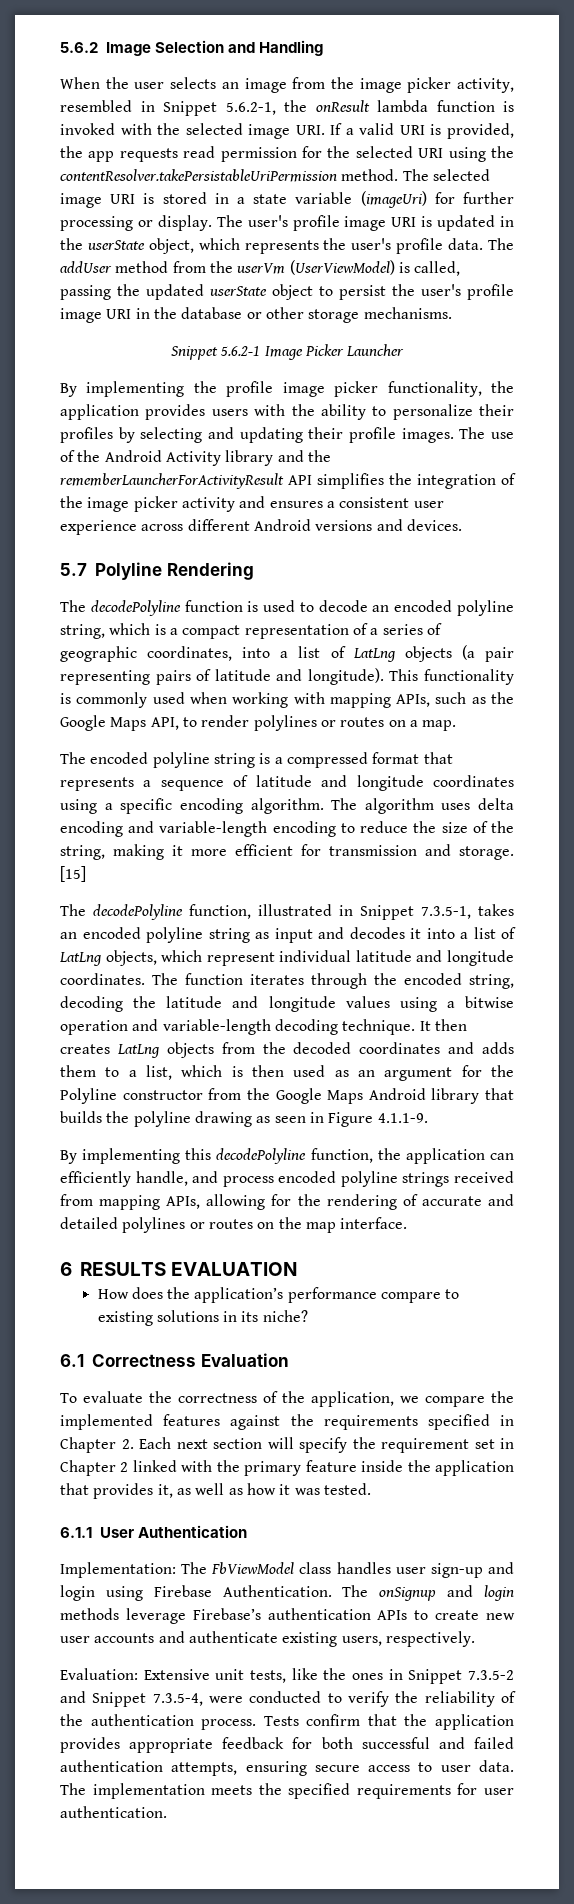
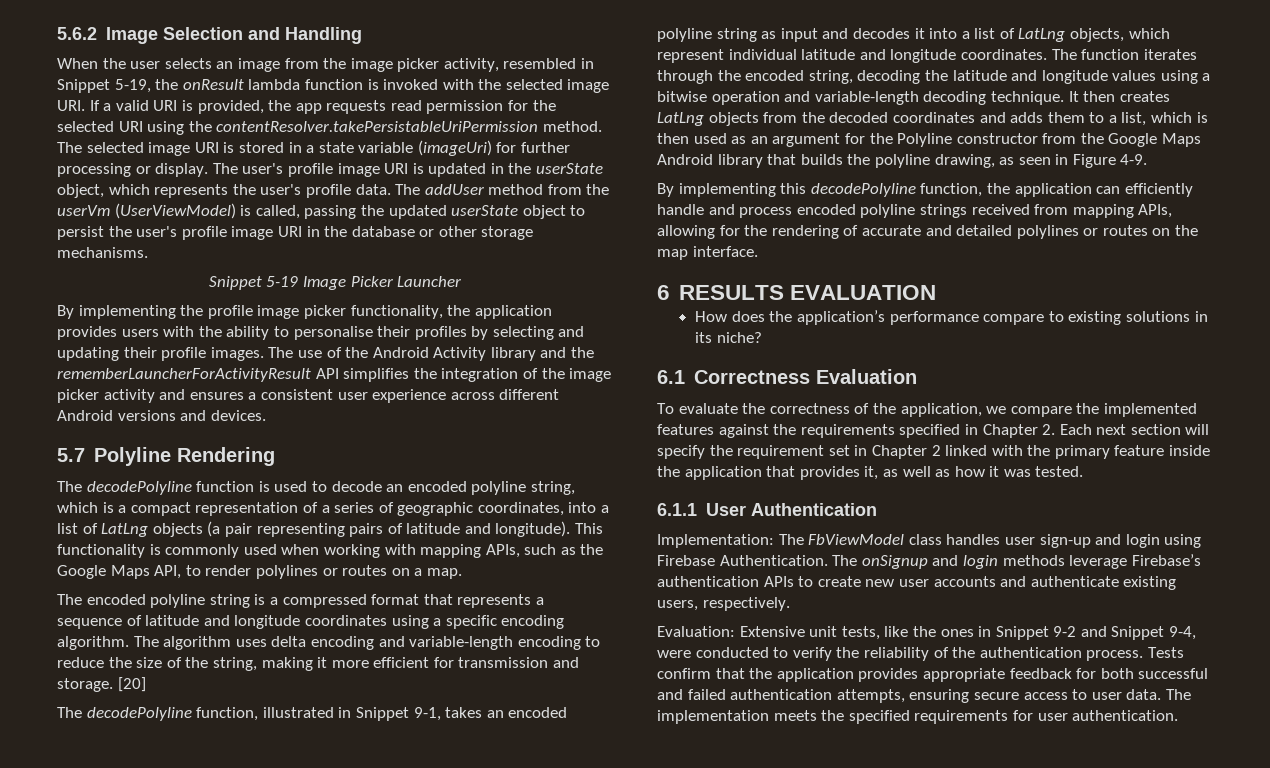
- When the user selects an image from the image picker activity, resembled in Snippet 5.6.2-1, the onResult lambda function is invoked with the selected image URI. If a valid URI is provided, the app requests read permission for the selected URI using the contentResolver.takePersistableUriPermission method.
+ When the user selects an image from the image picker activity, resembled in Snippet 5-19, the onResult lambda function is invoked with the selected image URI. If a valid URI is provided, the app requests read permission for the selected URI using the contentResolver.takePersistableUriPermission method.
- Snippet 5.6.2-1 Image Picker Launcher
+ Snippet 5-19 Image Picker Launcher
- By implementing the profile image picker functionality, the application provides users with the ability to personalize their profiles by selecting and updating their profile images.
+ By implementing the profile image picker functionality, the application provides users with the ability to personalise their profiles by selecting and updating their profile images.
- [15]
+ [20]
- The decodePolyline function, illustrated in Snippet 7.3.5-1, takes an encoded polyline string as input and decodes it into a list of LatLng objects, which represent individual latitude and longitude coordinates.
+ The decodePolyline function, illustrated in Snippet 9-1, takes an encoded polyline string as input and decodes it into a list of LatLng objects, which represent individual latitude and longitude coordinates.
- It then creates LatLng objects from the decoded coordinates and adds them to a list, which is then used as an argument for the Polyline constructor from the Google Maps Android library that builds the polyline drawing as seen in Figure 4.1.1-9.
+ It then creates LatLng objects from the decoded coordinates and adds them to a list, which is then used as an argument for the Polyline constructor from the Google Maps Android library that builds the polyline drawing, as seen in Figure 4-9.
- By implementing this decodePolyline function, the application can efficiently handle, and process encoded polyline strings received from mapping APIs, allowing for the rendering of accurate and detailed polylines or routes on the map interface.
+ By implementing this decodePolyline function, the application can efficiently handle and process encoded polyline strings received from mapping APIs, allowing for the rendering of accurate and detailed polylines or routes on the map interface.
- Evaluation: Extensive unit tests, like the ones in Snippet 7.3.5-2 and Snippet 7.3.5-4, were conducted to verify the reliability of the authentication process.
+ Evaluation: Extensive unit tests, like the ones in Snippet 9-2 and Snippet 9-4, were conducted to verify the reliability of the authentication process.

